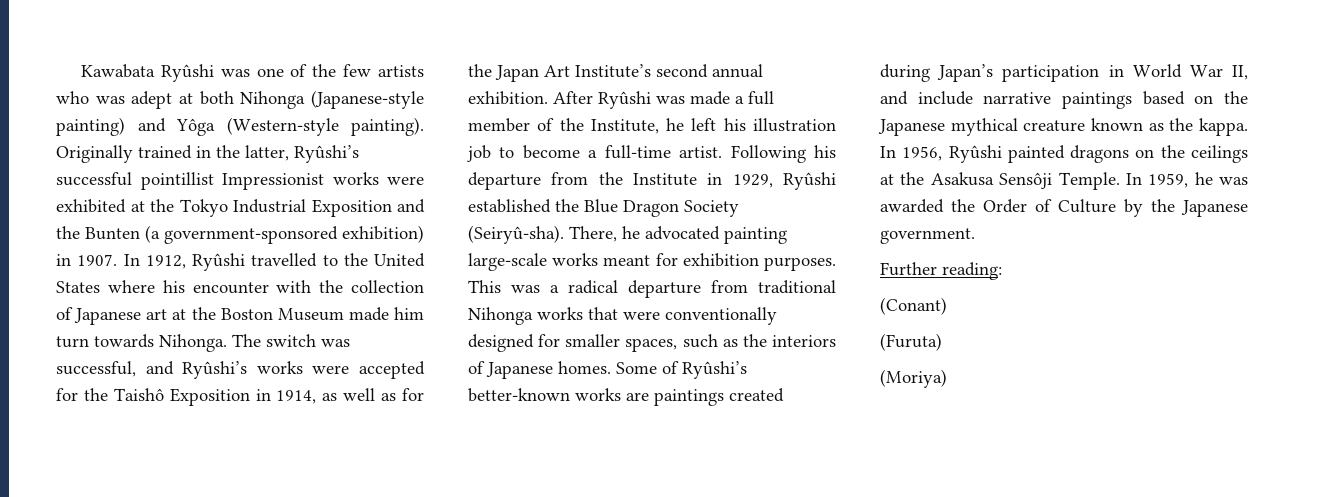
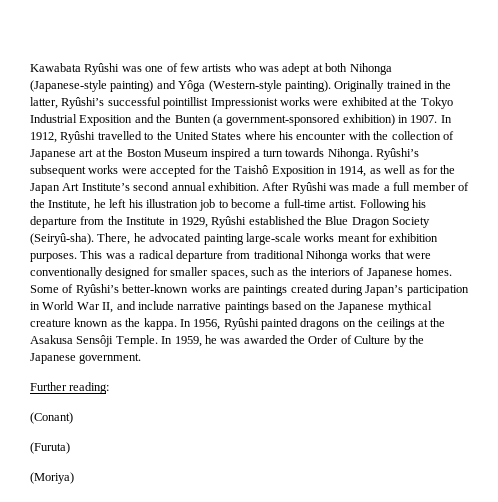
- Kawabata Ryûshi was one of the few artists who was adept at both Nihonga (Japanese-style painting) and Yôga (Western-style painting).
+ Kawabata Ryûshi was one of few artists who was adept at both Nihonga (Japanese-style painting) and Yôga (Western-style painting).
- In 1912, Ryûshi travelled to the United States where his encounter with the collection of Japanese art at the Boston Museum made him turn towards Nihonga.
+ In 1912, Ryûshi travelled to the United States where his encounter with the collection of Japanese art at the Boston Museum inspired a turn towards Nihonga.
- The switch was successful, and Ryûshi’s works were accepted for the Taishô Exposition in 1914, as well as for the Japan Art Institute’s second annual exhibition.
+ Ryûshi’s subsequent works were accepted for the Taishô Exposition in 1914, as well as for the Japan Art Institute’s second annual exhibition.

